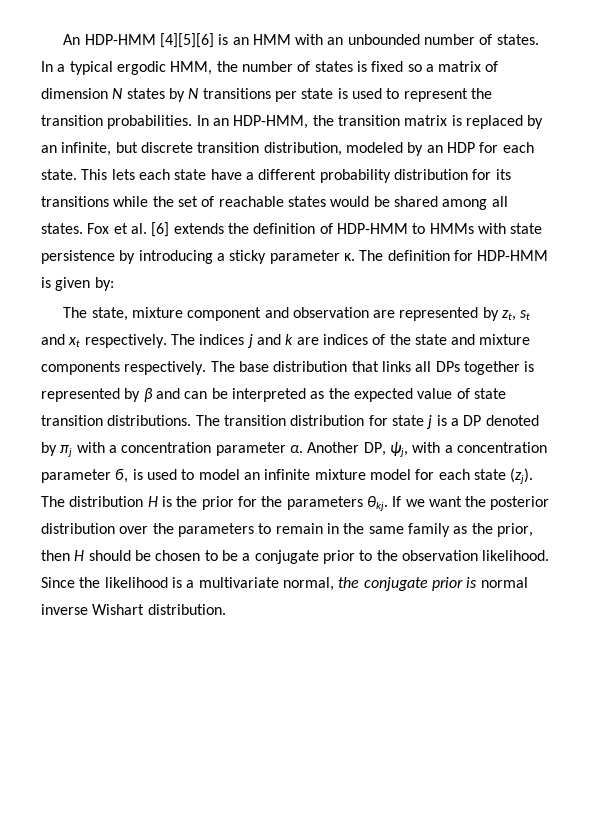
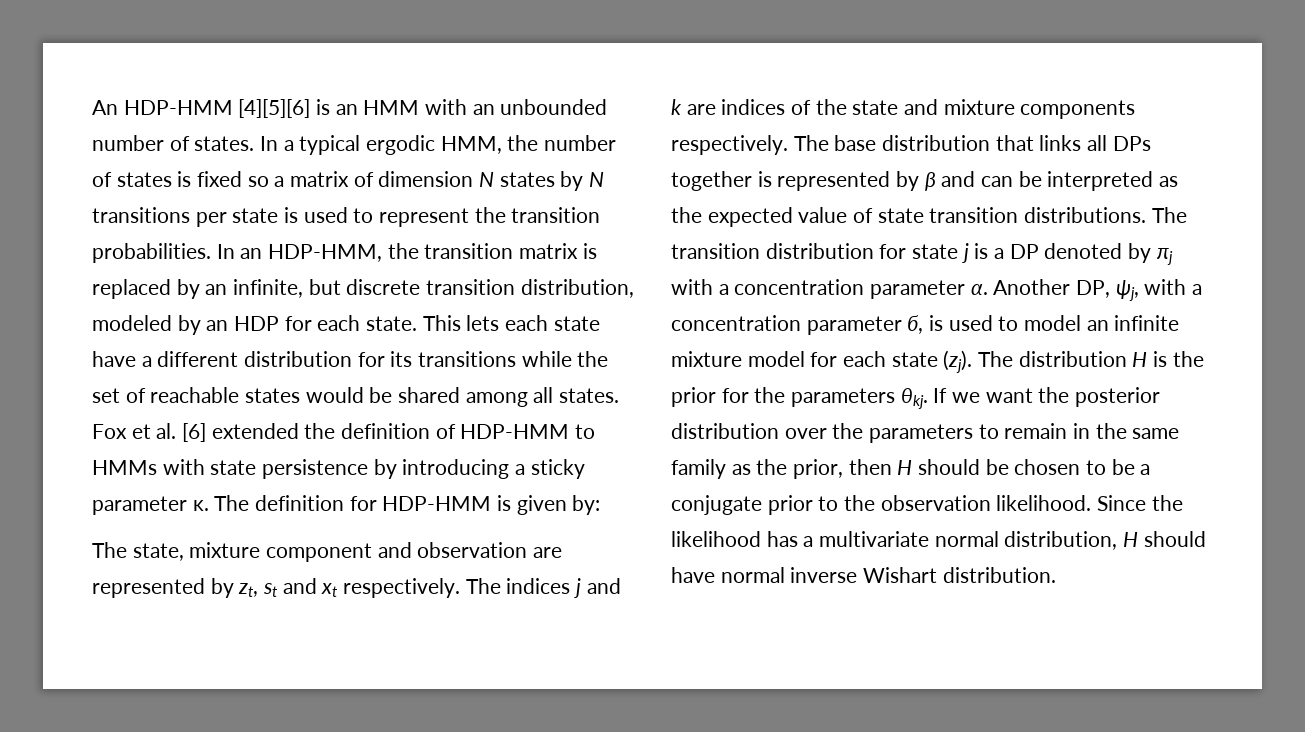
- This lets each state have a different probability distribution for its transitions while the set of reachable states would be shared among all states.
+ This lets each state have a different distribution for its transitions while the set of reachable states would be shared among all states.
- Fox et al. [6] extends the definition of HDP-HMM to HMMs with state persistence by introducing a sticky parameter κ.
+ Fox et al. [6] extended the definition of HDP-HMM to HMMs with state persistence by introducing a sticky parameter κ.
- Since the likelihood is a multivariate normal, the conjugate prior is normal inverse Wishart distribution.
+ Since the likelihood has a multivariate normal distribution, H should have normal inverse Wishart distribution.

